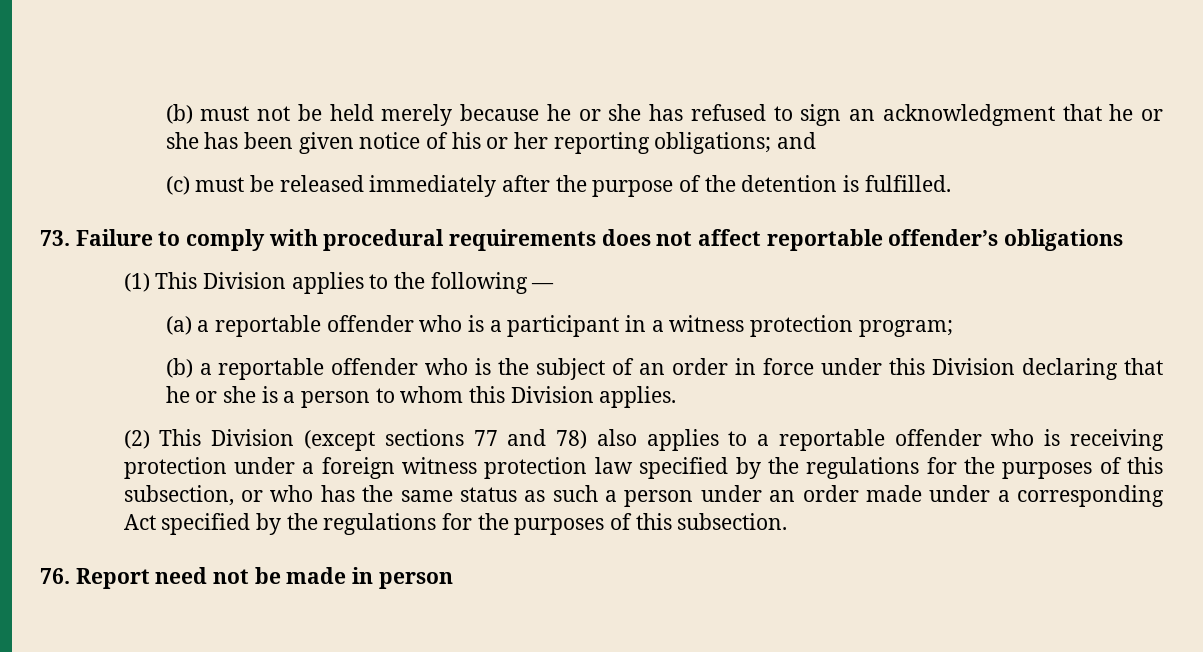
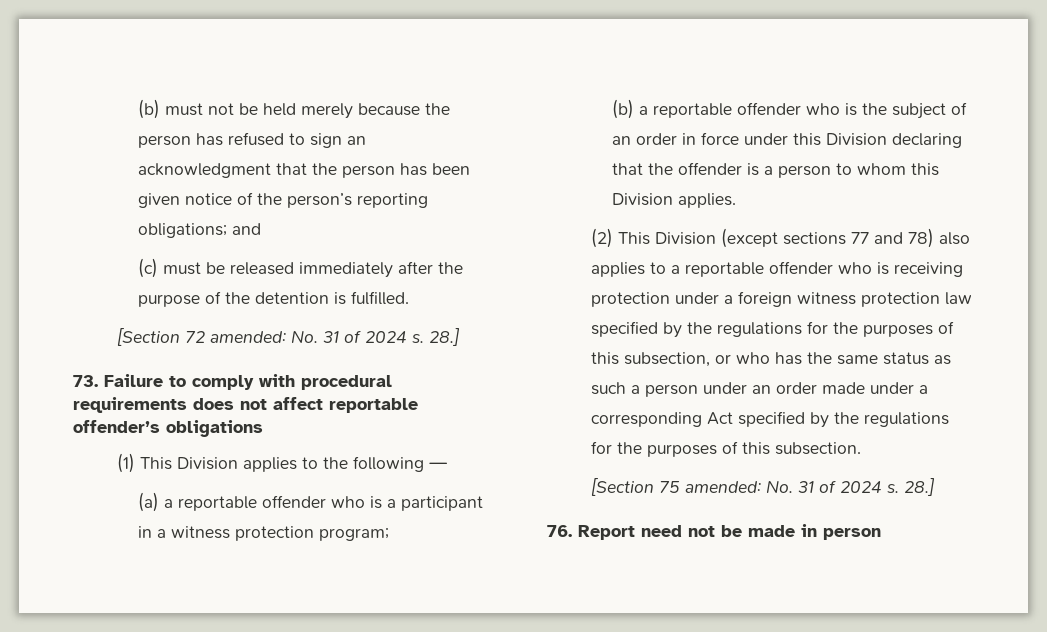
- (b) must not be held merely because he or she has refused to sign an acknowledgment that he or she has been given notice of his or her reporting obligations; and
+ (b) must not be held merely because the person has refused to sign an acknowledgment that the person has been given notice of the person’s reporting obligations; and
+ [Section 72 amended: No. 31 of 2024 s. 28.]
- (b) a reportable offender who is the subject of an order in force under this Division declaring that he or she is a person to whom this Division applies.
+ (b) a reportable offender who is the subject of an order in force under this Division declaring that the offender is a person to whom this Division applies.
+ [Section 75 amended: No. 31 of 2024 s. 28.]

